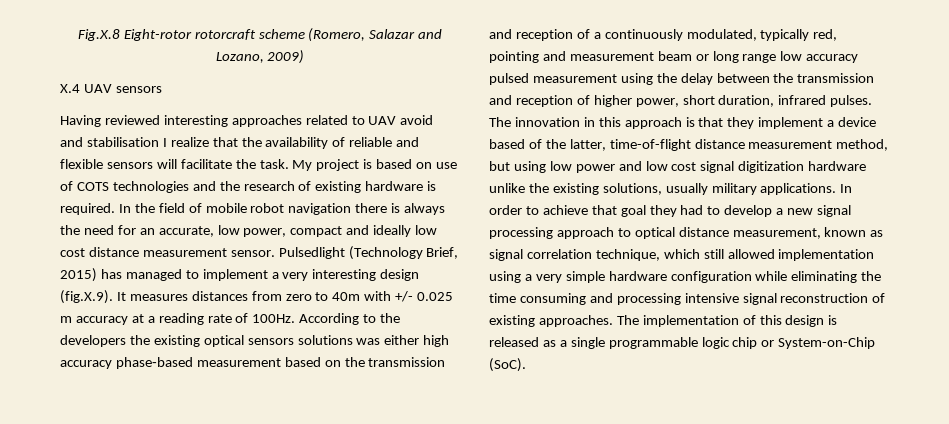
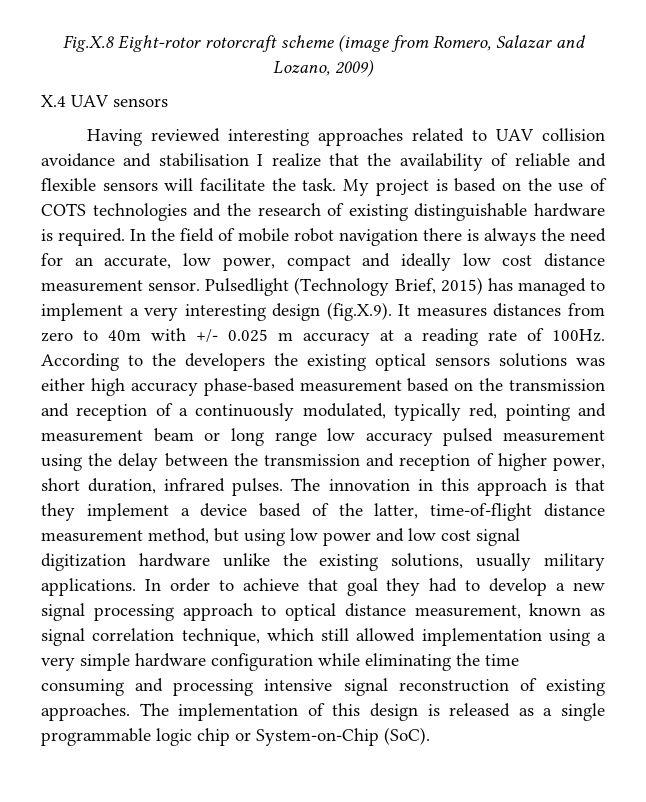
- Fig.X.8 Eight-rotor rotorcraft scheme (Romero, Salazar and Lozano, 2009)
+ Fig.X.8 Eight-rotor rotorcraft scheme (image from Romero, Salazar and Lozano, 2009)
- Having reviewed interesting approaches related to UAV avoid and stabilisation I realize that the availability of reliable and flexible sensors will facilitate the task.
+ Having reviewed interesting approaches related to UAV collision avoidance and stabilisation I realize that the availability of reliable and flexible sensors will facilitate the task.
- My project is based on use of COTS technologies and the research of existing hardware is required.
+ My project is based on the use of COTS technologies and the research of existing distinguishable hardware is required.

